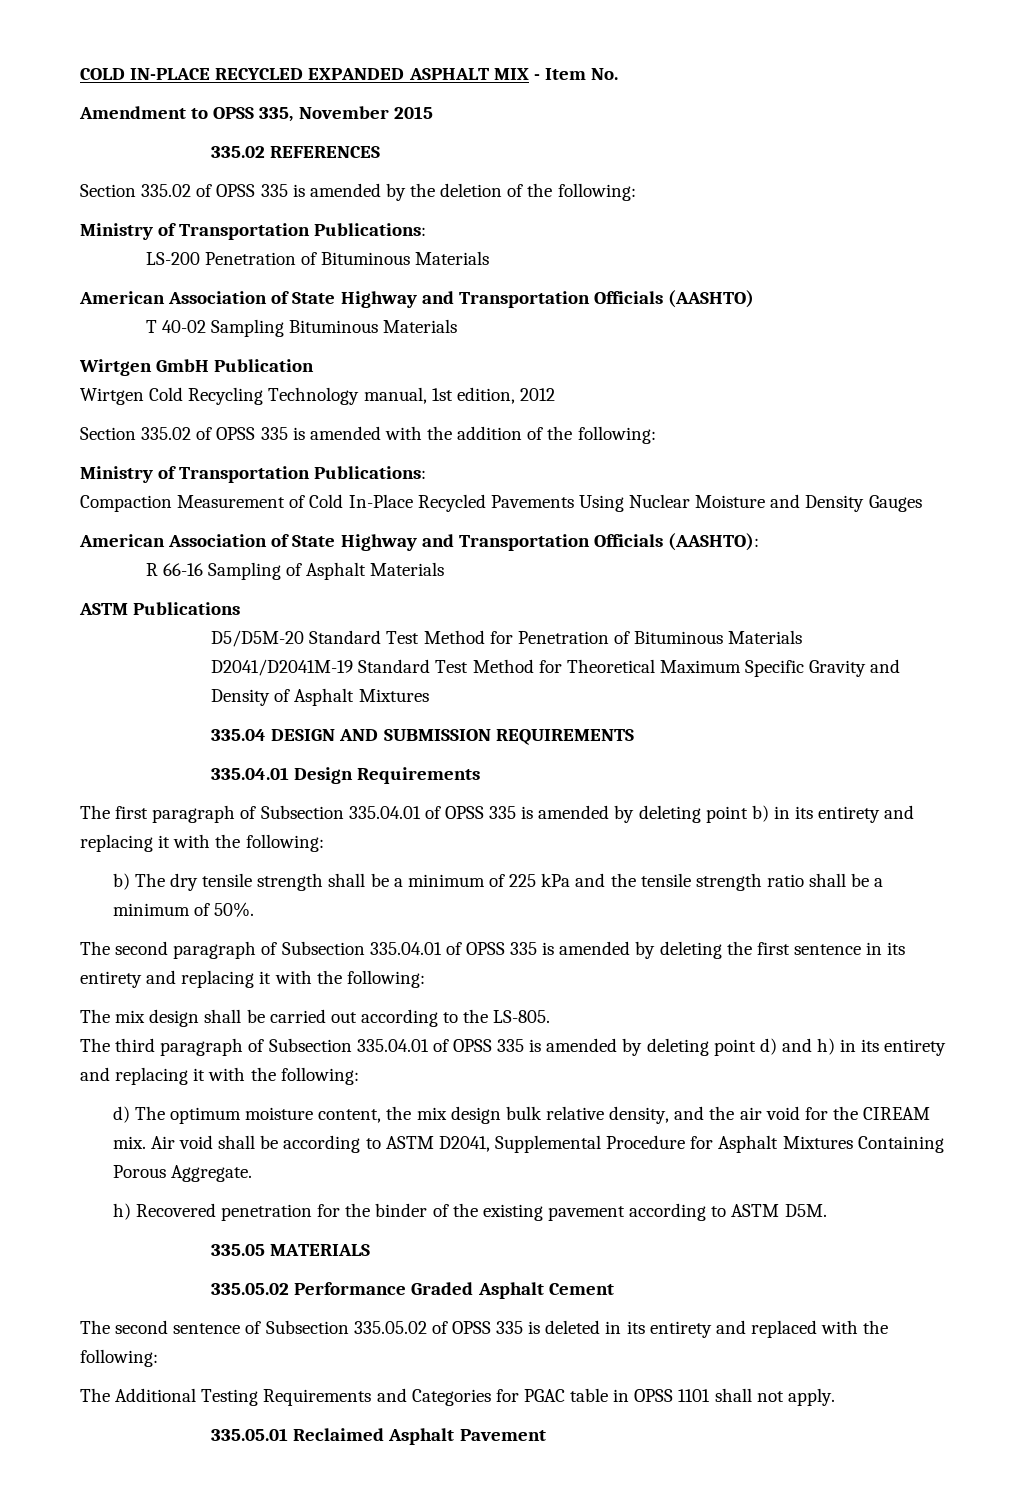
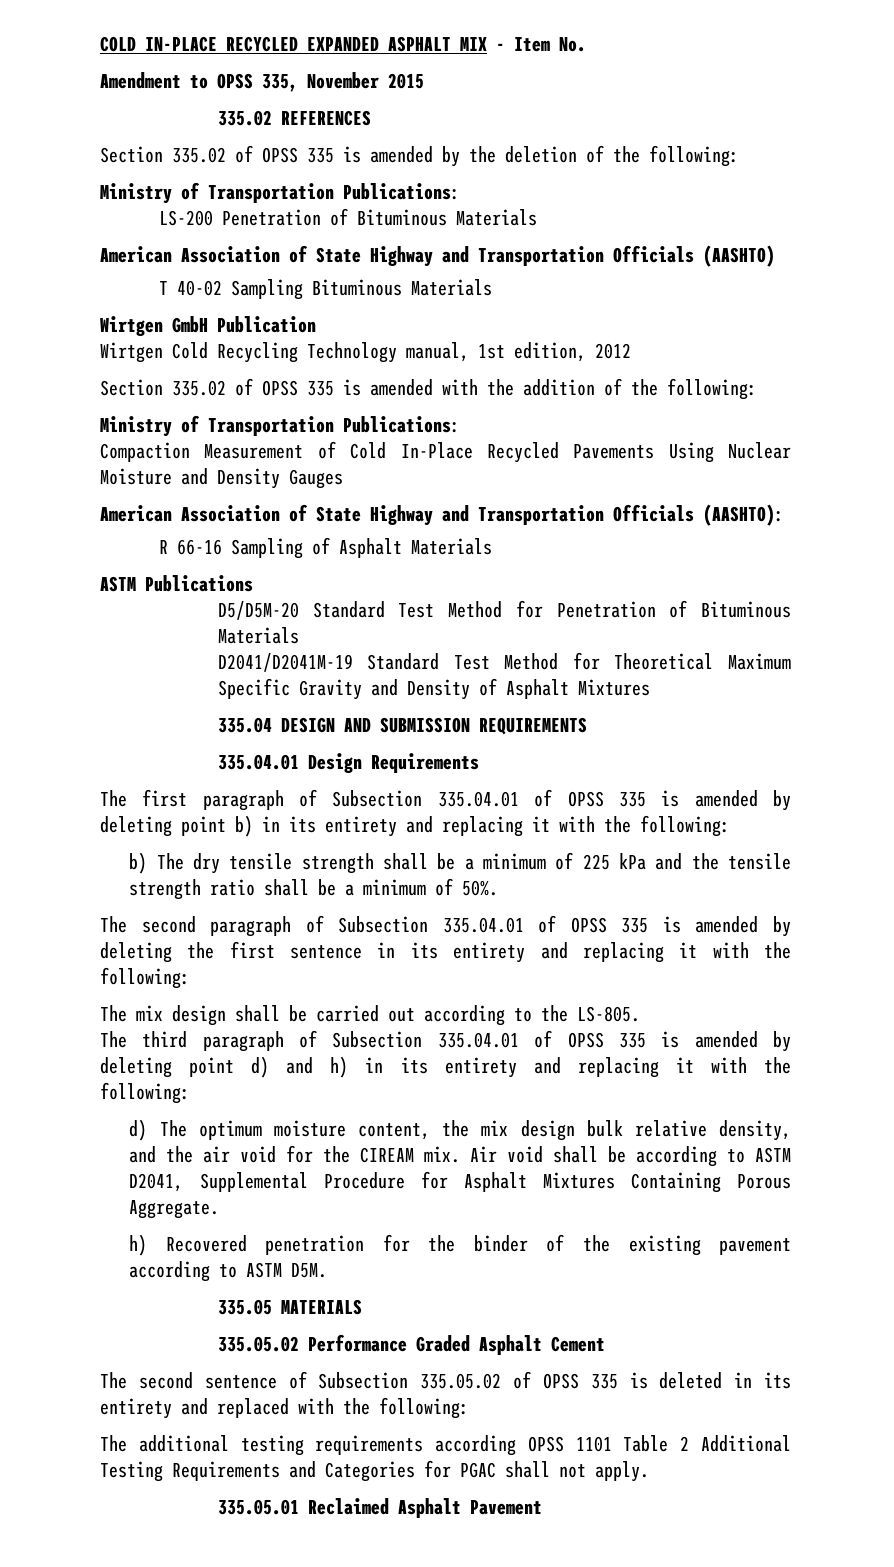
- The Additional Testing Requirements and Categories for PGAC table in OPSS 1101 shall not apply.
+ The additional testing requirements according OPSS 1101 Table 2 Additional Testing Requirements and Categories for PGAC shall not apply.

